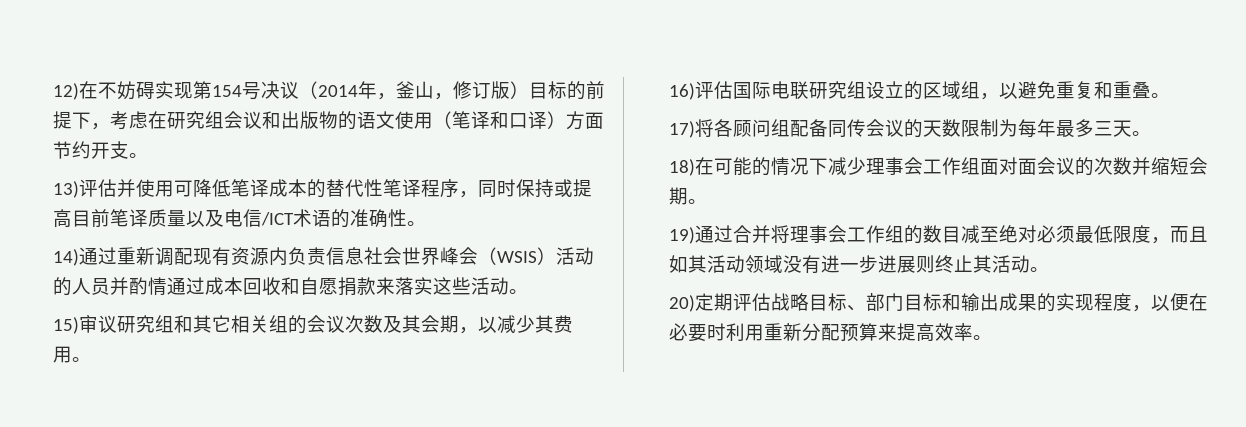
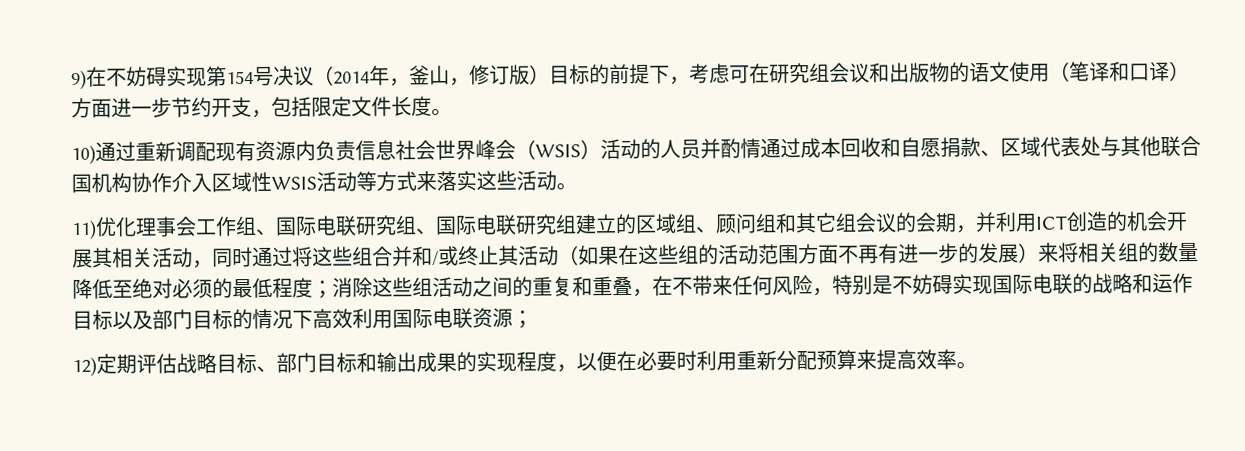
- 12)在不妨碍实现第154号决议（2014年，釜山，修订版）目标的前提下，考虑在研究组会议和出版物的语文使用（笔译和口译）方面节约开支。
- 13)评估并使用可降低笔译成本的替代性笔译程序，同时保持或提高目前笔译质量以及电信/ICT术语的准确性。
- 14)通过重新调配现有资源内负责信息社会世界峰会（WSIS）活动的人员并酌情通过成本回收和自愿捐款来落实这些活动。
- 15)审议研究组和其它相关组的会议次数及其会期，以减少其费用。
- 16)评估国际电联研究组设立的区域组，以避免重复和重叠。
- 17)将各顾问组配备同传会议的天数限制为每年最多三天。
- 18)在可能的情况下减少理事会工作组面对面会议的次数并缩短会期。
- 19)通过合并将理事会工作组的数目减至绝对必须最低限度，而且如其活动领域没有进一步进展则终止其活动。
- 20)定期评估战略目标、部门目标和输出成果的实现程度，以便在必要时利用重新分配预算来提高效率。
+ 9)在不妨碍实现第154号决议（2014年，釜山，修订版）目标的前提下，考虑可在研究组会议和出版物的语文使用（笔译和口译）方面进一步节约开支，包括限定文件长度。
+ 10)通过重新调配现有资源内负责信息社会世界峰会（WSIS）活动的人员并酌情通过成本回收和自愿捐款、区域代表处与其他联合国机构协作介入区域性WSIS活动等方式来落实这些活动。
+ 11)优化理事会工作组、国际电联研究组、国际电联研究组建立的区域组、顾问组和其它组会议的会期，并利用ICT创造的机会开展其相关活动，同时通过将这些组合并和/或终止其活动（如果在这些组的活动范围方面不再有进一步的发展）来将相关组的数量降低至绝对必须的最低程度；消除这些组活动之间的重复和重叠，在不带来任何风险，特别是不妨碍实现国际电联的战略和运作目标以及部门目标的情况下高效利用国际电联资源；
+ 12)定期评估战略目标、部门目标和输出成果的实现程度，以便在必要时利用重新分配预算来提高效率。

